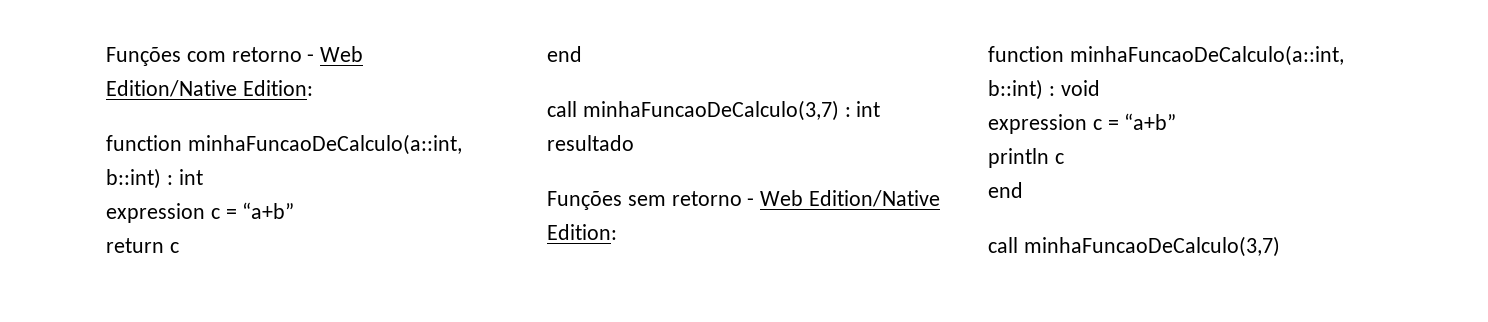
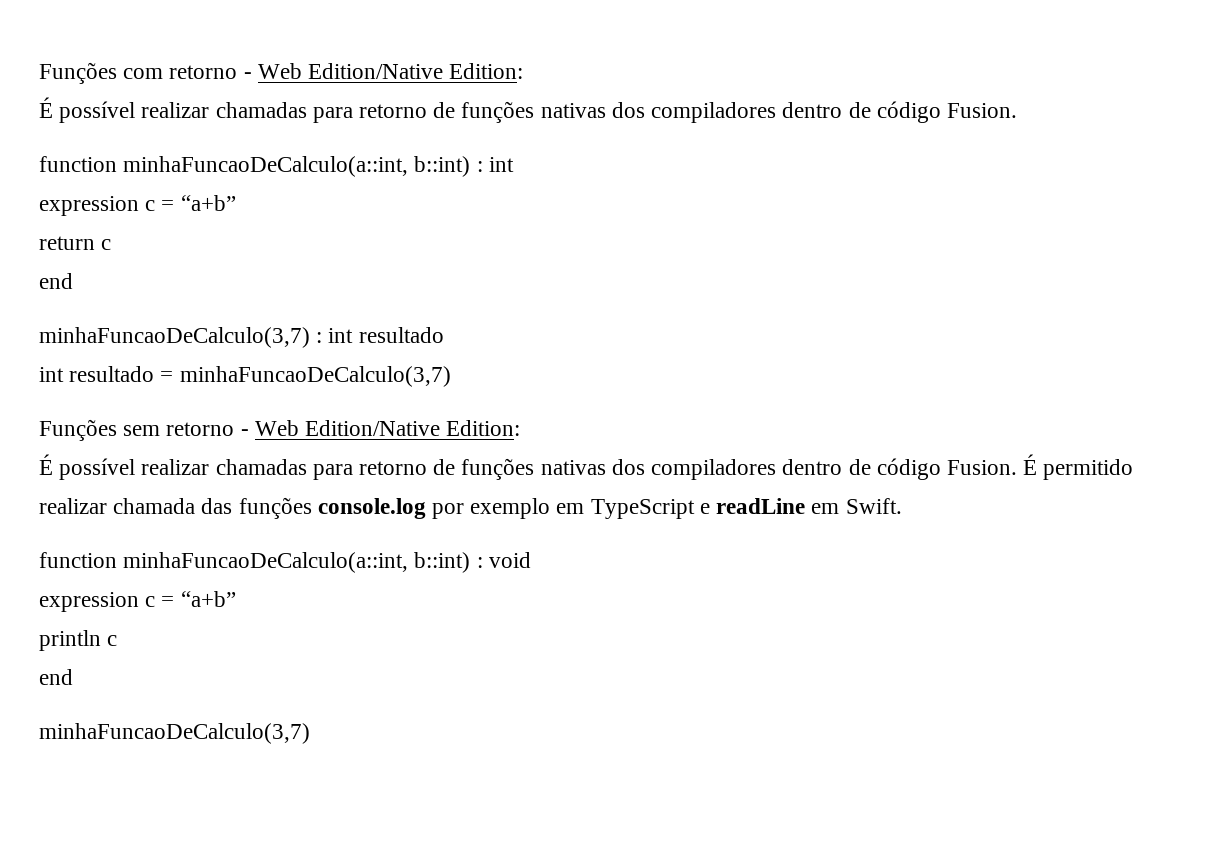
  Funções com retorno - Web Edition/Native Edition:
+ É possível realizar chamadas para retorno de funções nativas dos compiladores dentro de código Fusion.
- call minhaFuncaoDeCalculo(3,7) : int resultado
+ minhaFuncaoDeCalculo(3,7) : int resultado
+ int resultado = minhaFuncaoDeCalculo(3,7)
+ É possível realizar chamadas para retorno de funções nativas dos compiladores dentro de código Fusion. É permitido realizar chamada das funções console.log por exemplo em TypeScript e readLine em Swift.
  println c
  end
- call minhaFuncaoDeCalculo(3,7)
+ minhaFuncaoDeCalculo(3,7)

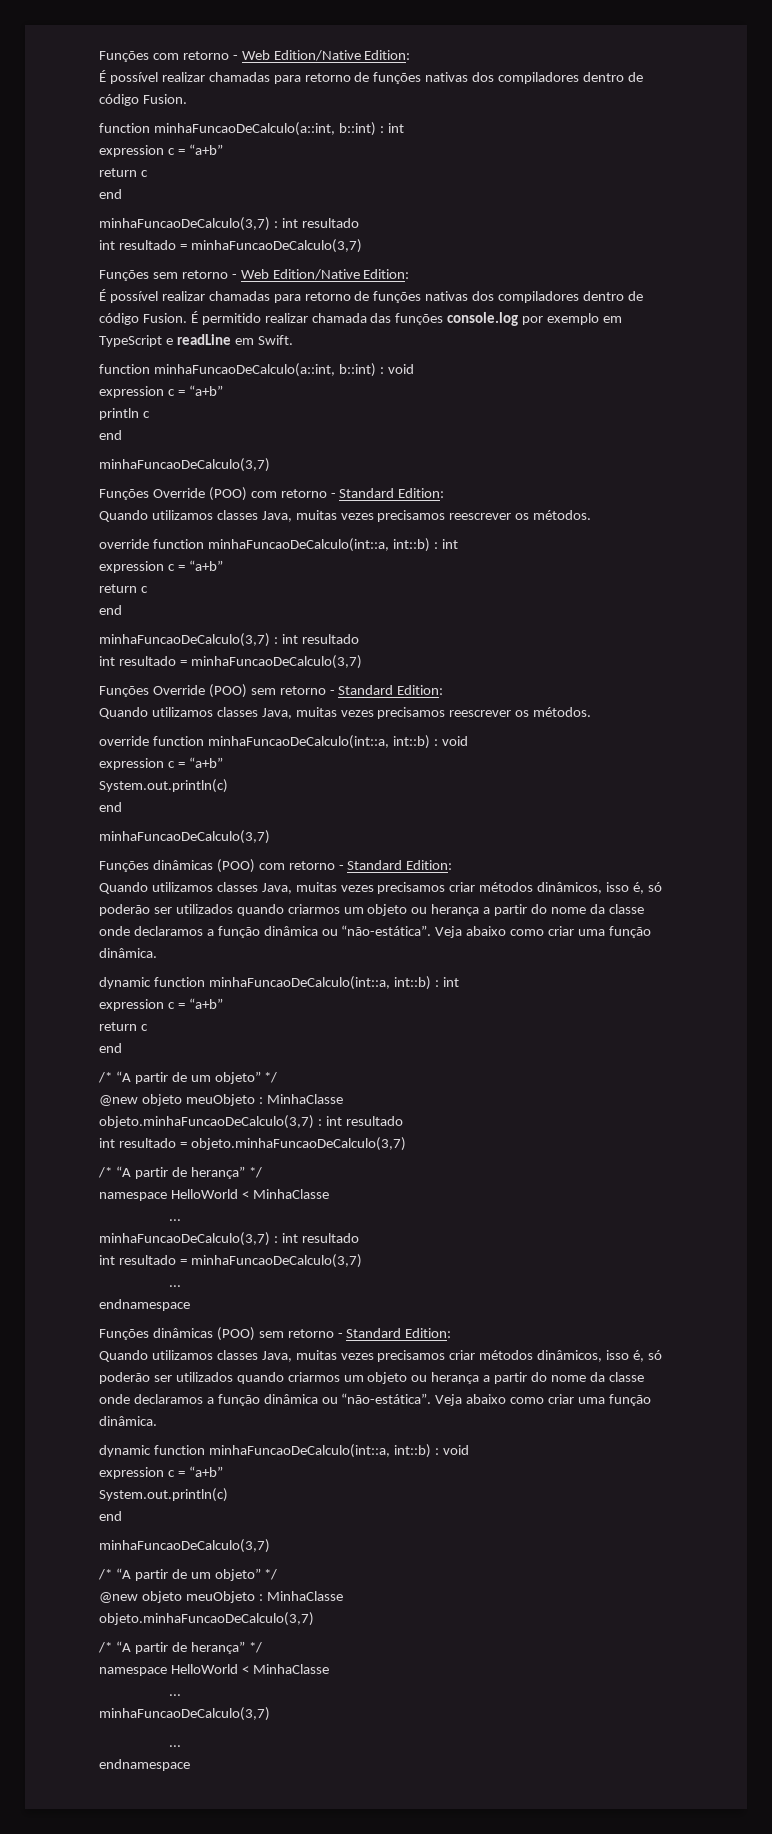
+ Funções Override (POO) com retorno - Standard Edition:
+ Quando utilizamos classes Java, muitas vezes precisamos reescrever os métodos.
+ override function minhaFuncaoDeCalculo(int::a, int::b) : int
+ expression c = “a+b”
+ return c
+ end
+ minhaFuncaoDeCalculo(3,7) : int resultado
+ int resultado = minhaFuncaoDeCalculo(3,7)
+ Funções Override (POO) sem retorno - Standard Edition:
+ Quando utilizamos classes Java, muitas vezes precisamos reescrever os métodos.
+ override function minhaFuncaoDeCalculo(int::a, int::b) : void
+ expression c = “a+b”
+ System.out.println(c)
+ end
+ minhaFuncaoDeCalculo(3,7)
+ Funções dinâmicas (POO) com retorno - Standard Edition:
+ Quando utilizamos classes Java, muitas vezes precisamos criar métodos dinâmicos, isso é, só poderão ser utilizados quando criarmos um objeto ou herança a partir do nome da classe onde declaramos a função dinâmica ou “não-estática”. Veja abaixo como criar uma função dinâmica.
+ dynamic function minhaFuncaoDeCalculo(int::a, int::b) : int
+ expression c = “a+b”
+ return c
+ end
+ /* “A partir de um objeto” */
+ @new objeto meuObjeto : MinhaClasse
+ objeto.minhaFuncaoDeCalculo(3,7) : int resultado
+ int resultado = objeto.minhaFuncaoDeCalculo(3,7)
+ /* “A partir de herança” */
+ namespace HelloWorld < MinhaClasse
+ ...
+ minhaFuncaoDeCalculo(3,7) : int resultado
+ int resultado = minhaFuncaoDeCalculo(3,7)
+ ...
+ endnamespace
+ Funções dinâmicas (POO) sem retorno - Standard Edition:
+ Quando utilizamos classes Java, muitas vezes precisamos criar métodos dinâmicos, isso é, só poderão ser utilizados quando criarmos um objeto ou herança a partir do nome da classe onde declaramos a função dinâmica ou “não-estática”. Veja abaixo como criar uma função dinâmica.
+ dynamic function minhaFuncaoDeCalculo(int::a, int::b) : void
+ expression c = “a+b”
+ System.out.println(c)
+ end
+ minhaFuncaoDeCalculo(3,7)
+ /* “A partir de um objeto” */
+ @new objeto meuObjeto : MinhaClasse
+ objeto.minhaFuncaoDeCalculo(3,7)
+ /* “A partir de herança” */
+ namespace HelloWorld < MinhaClasse
+ ...
+ minhaFuncaoDeCalculo(3,7)
+ ...
+ endnamespace

